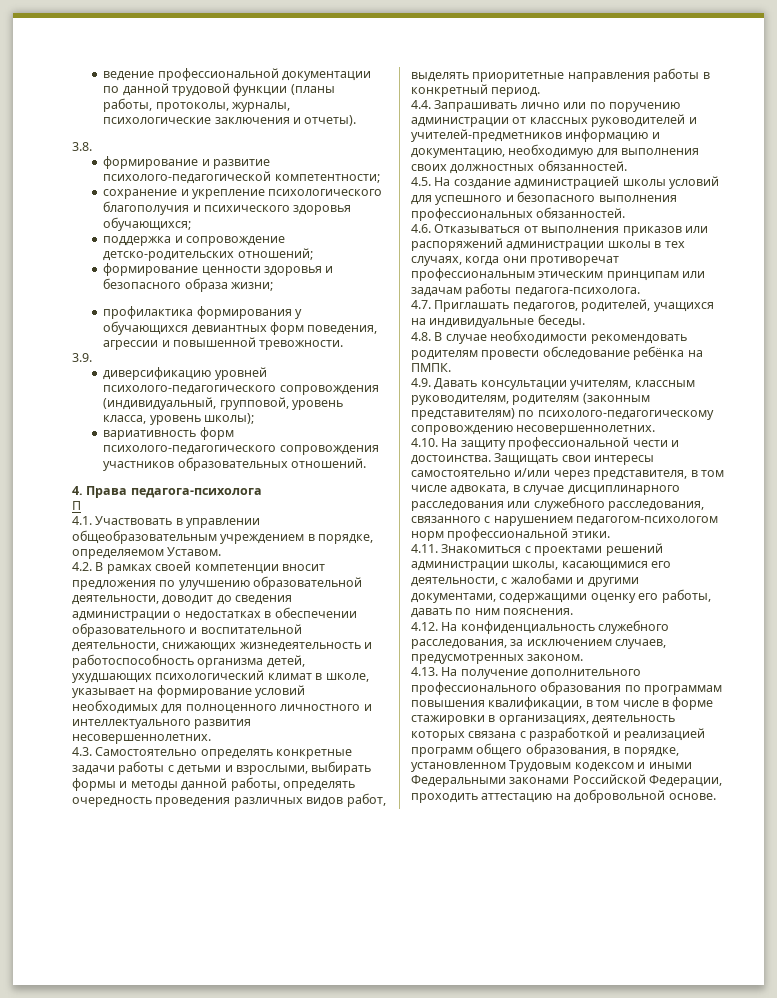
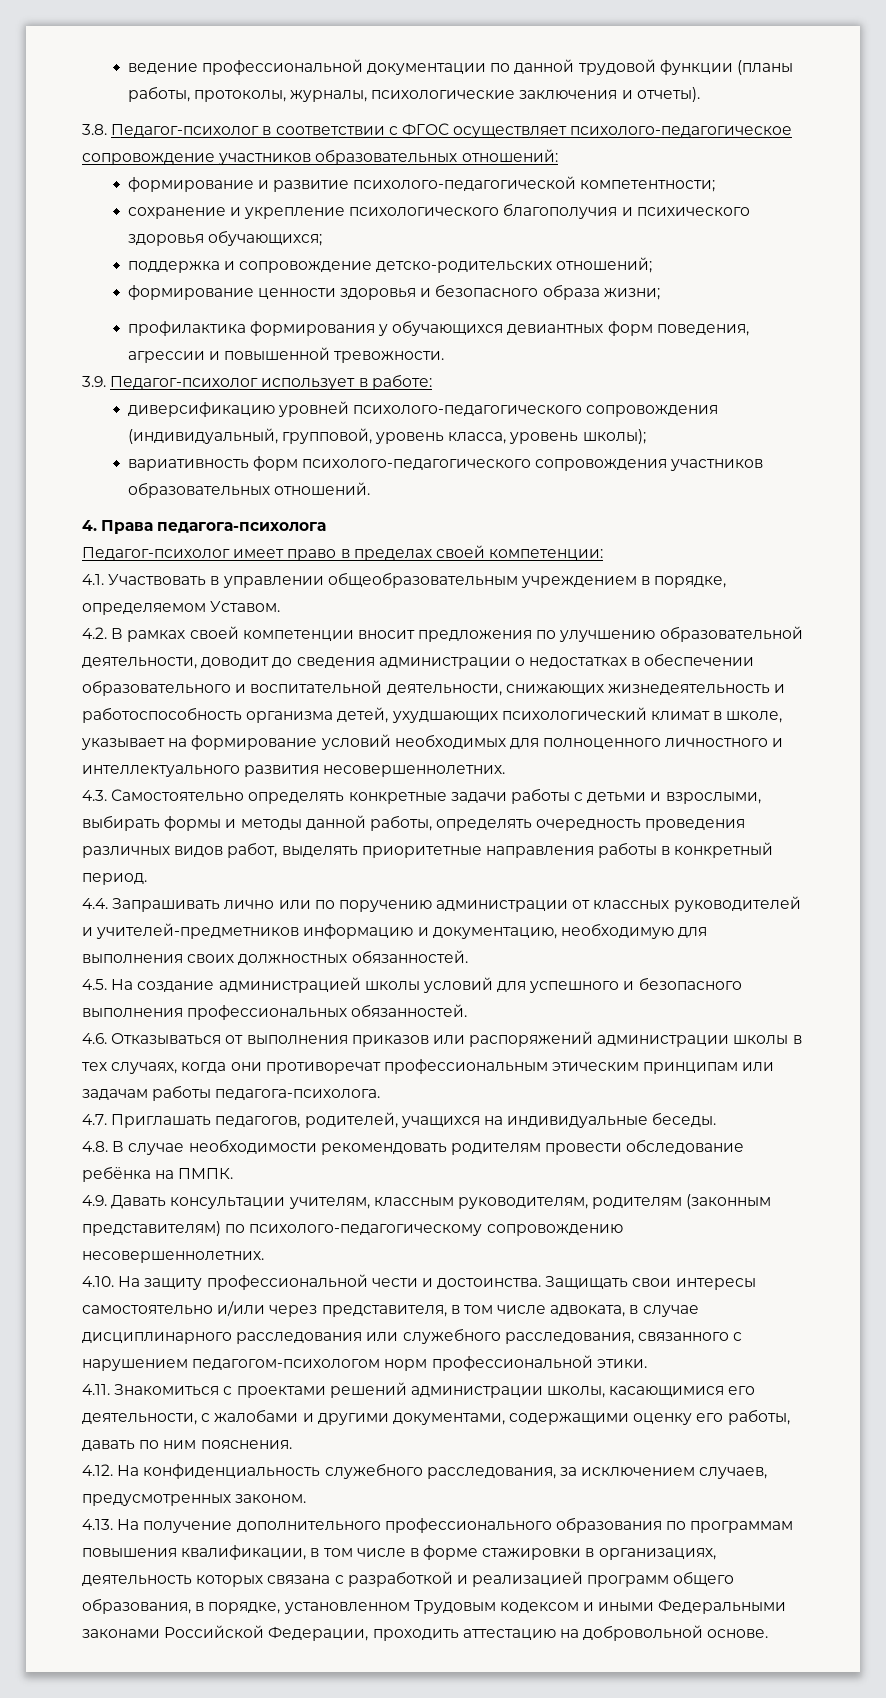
- 3.8.
+ 3.8. Педагог-психолог в соответствии с ФГОС осуществляет психолого-педагогическое сопровождение участников образовательных отношений:
- 3.9.
+ 3.9. Педагог-психолог использует в работе:
- П
+ Педагог-психолог имеет право в пределах своей компетенции:

